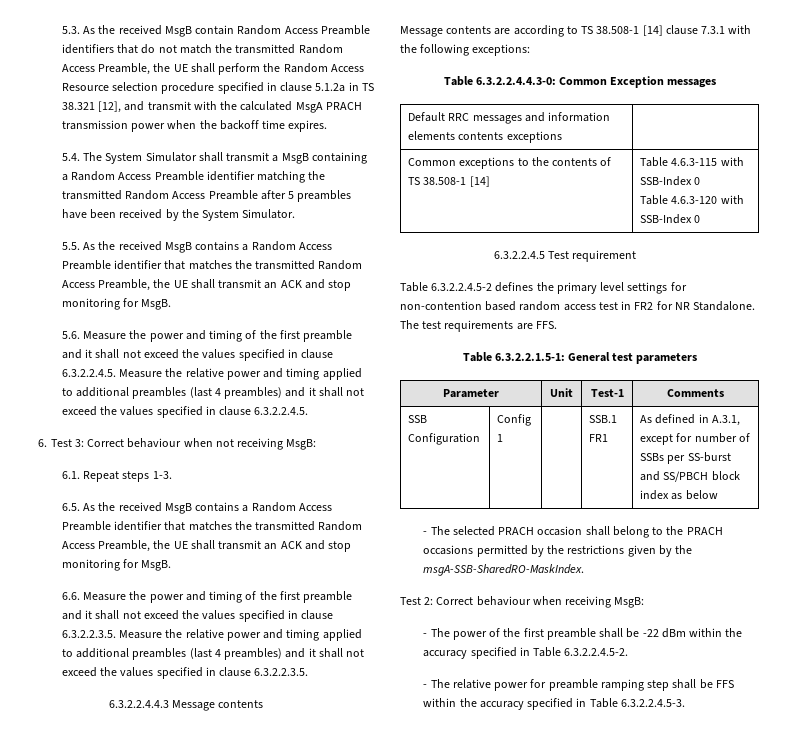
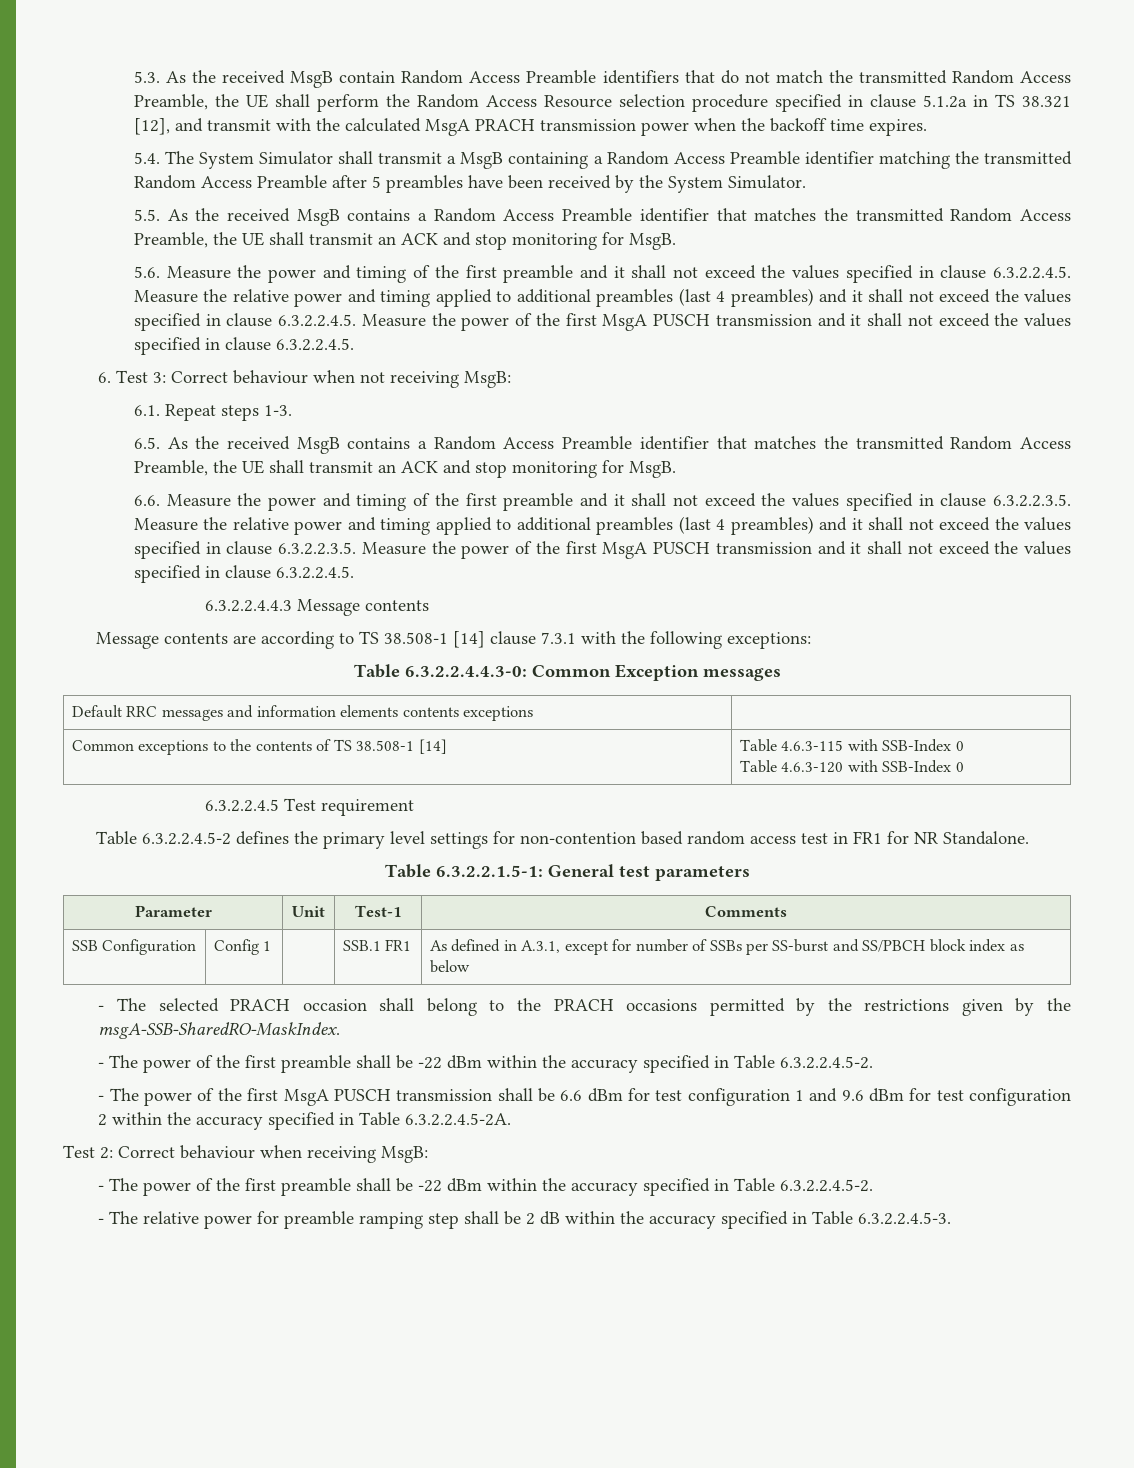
- 5.6. Measure the power and timing of the first preamble and it shall not exceed the values specified in clause 6.3.2.2.4.5. Measure the relative power and timing applied to additional preambles (last 4 preambles) and it shall not exceed the values specified in clause 6.3.2.2.4.5.
+ 5.6. Measure the power and timing of the first preamble and it shall not exceed the values specified in clause 6.3.2.2.4.5. Measure the relative power and timing applied to additional preambles (last 4 preambles) and it shall not exceed the values specified in clause 6.3.2.2.4.5. Measure the power of the first MsgA PUSCH transmission and it shall not exceed the values specified in clause 6.3.2.2.4.5.
- 6.6. Measure the power and timing of the first preamble and it shall not exceed the values specified in clause 6.3.2.2.3.5. Measure the relative power and timing applied to additional preambles (last 4 preambles) and it shall not exceed the values specified in clause 6.3.2.2.3.5.
+ 6.6. Measure the power and timing of the first preamble and it shall not exceed the values specified in clause 6.3.2.2.3.5. Measure the relative power and timing applied to additional preambles (last 4 preambles) and it shall not exceed the values specified in clause 6.3.2.2.3.5. Measure the power of the first MsgA PUSCH transmission and it shall not exceed the values specified in clause 6.3.2.2.4.5.
- Table 6.3.2.2.4.5-2 defines the primary level settings for non-contention based random access test in FR2 for NR Standalone. The test requirements are FFS.
+ Table 6.3.2.2.4.5-2 defines the primary level settings for non-contention based random access test in FR1 for NR Standalone.
  - The selected PRACH occasion shall belong to the PRACH occasions permitted by the restrictions given by the msgA-SSB-SharedRO-MaskIndex.
+ - The power of the first preamble shall be -22 dBm within the accuracy specified in Table 6.3.2.2.4.5-2.
+ - The power of the first MsgA PUSCH transmission shall be 6.6 dBm for test configuration 1 and 9.6 dBm for test configuration 2 within the accuracy specified in Table 6.3.2.2.4.5-2A.
- - The relative power for preamble ramping step shall be FFS within the accuracy specified in Table 6.3.2.2.4.5-3.
+ - The relative power for preamble ramping step shall be 2 dB within the accuracy specified in Table 6.3.2.2.4.5-3.

